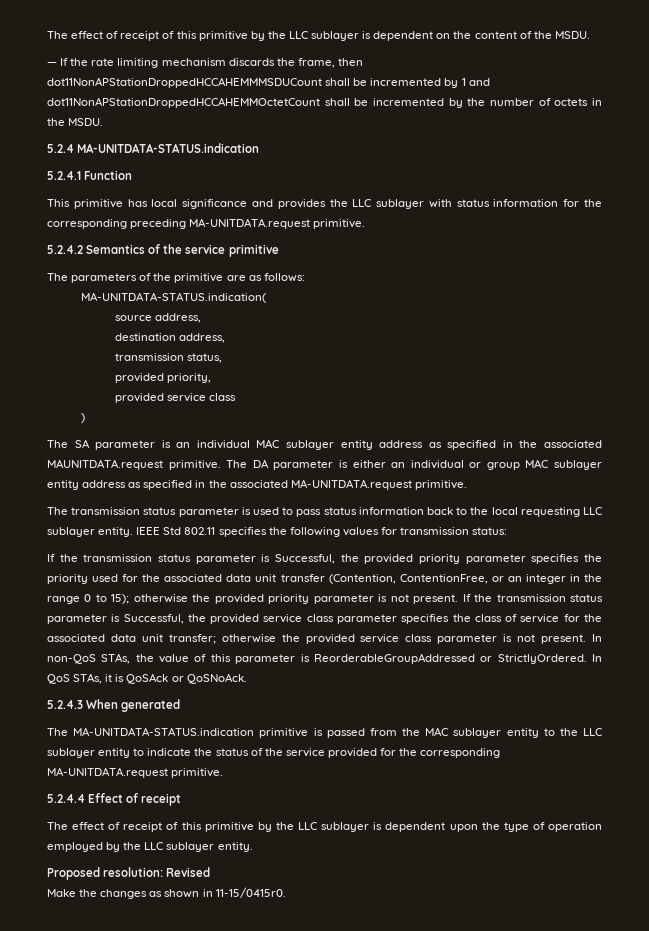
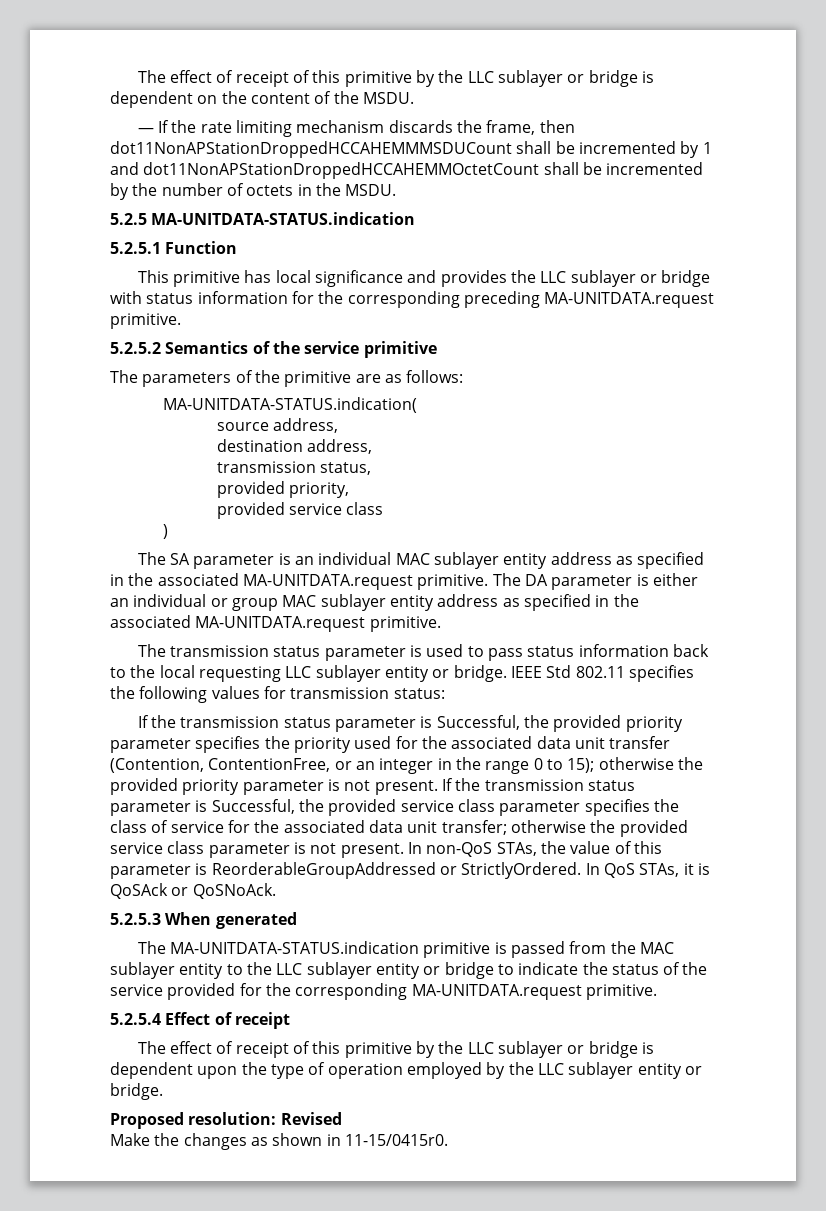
- The effect of receipt of this primitive by the LLC sublayer is dependent on the content of the MSDU.
+ The effect of receipt of this primitive by the LLC sublayer or bridge is dependent on the content of the MSDU.
- 5.2.4 MA-UNITDATA-STATUS.indication
+ 5.2.5 MA-UNITDATA-STATUS.indication
- 5.2.4.1 Function
+ 5.2.5.1 Function
- This primitive has local significance and provides the LLC sublayer with status information for the corresponding preceding MA-UNITDATA.request primitive.
+ This primitive has local significance and provides the LLC sublayer or bridge with status information for the corresponding preceding MA-UNITDATA.request primitive.
- 5.2.4.2 Semantics of the service primitive
+ 5.2.5.2 Semantics of the service primitive
- The SA parameter is an individual MAC sublayer entity address as specified in the associated MAUNITDATA.request primitive.
+ The SA parameter is an individual MAC sublayer entity address as specified in the associated MA-UNITDATA.request primitive.
- The transmission status parameter is used to pass status information back to the local requesting LLC sublayer entity.
+ The transmission status parameter is used to pass status information back to the local requesting LLC sublayer entity or bridge.
- 5.2.4.3 When generated
+ 5.2.5.3 When generated
- The MA-UNITDATA-STATUS.indication primitive is passed from the MAC sublayer entity to the LLC sublayer entity to indicate the status of the service provided for the corresponding MA-UNITDATA.request primitive.
+ The MA-UNITDATA-STATUS.indication primitive is passed from the MAC sublayer entity to the LLC sublayer entity or bridge to indicate the status of the service provided for the corresponding MA-UNITDATA.request primitive.
- 5.2.4.4 Effect of receipt
+ 5.2.5.4 Effect of receipt
- The effect of receipt of this primitive by the LLC sublayer is dependent upon the type of operation employed by the LLC sublayer entity.
+ The effect of receipt of this primitive by the LLC sublayer or bridge is dependent upon the type of operation employed by the LLC sublayer entity or bridge.

